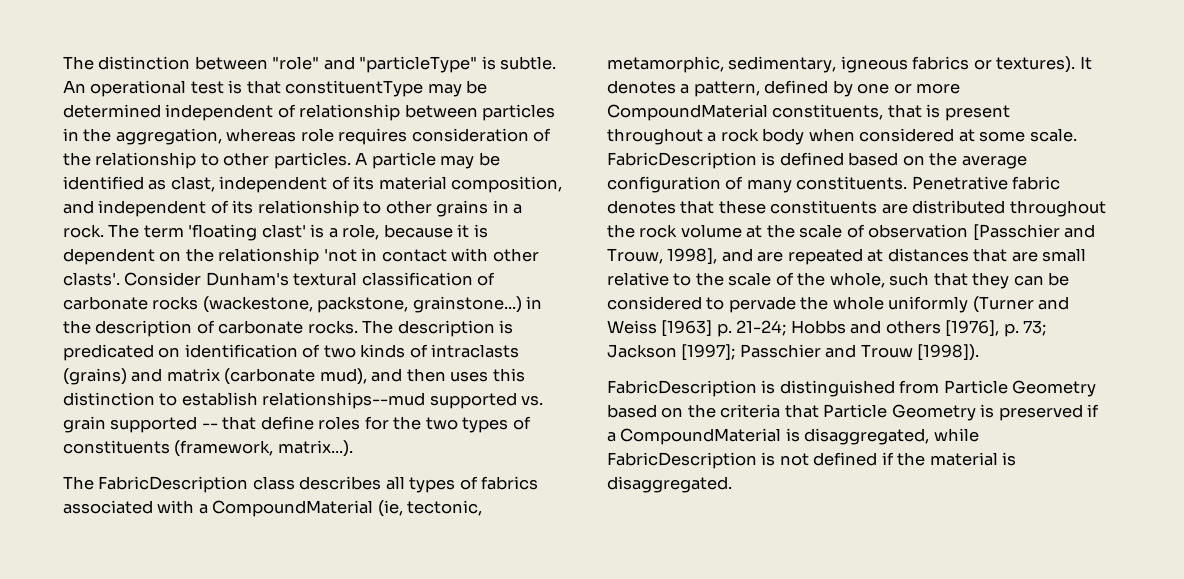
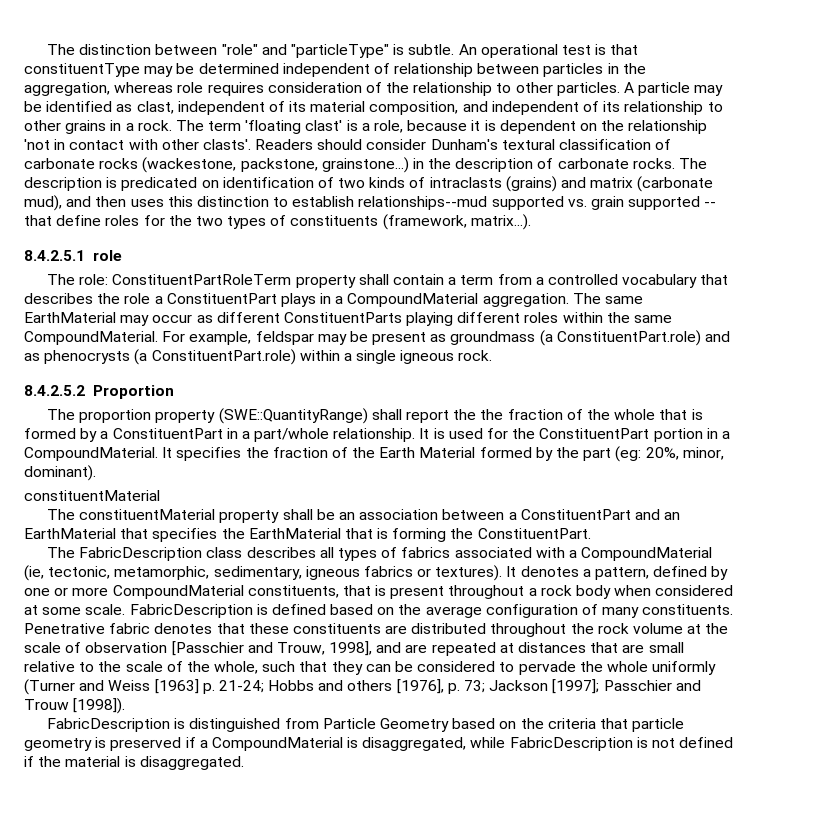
- Consider Dunham's textural classification of carbonate rocks (wackestone, packstone, grainstone...) in the description of carbonate rocks.
+ Readers should consider Dunham's textural classification of carbonate rocks (wackestone, packstone, grainstone...) in the description of carbonate rocks.
+ 8.4.2.5.1 role
+ The role: ConstituentPartRoleTerm property shall contain a term from a controlled vocabulary that describes the role a ConstituentPart plays in a CompoundMaterial aggregation. The same EarthMaterial may occur as different ConstituentParts playing different roles within the same CompoundMaterial. For example, feldspar may be present as groundmass (a ConstituentPart.role) and as phenocrysts (a ConstituentPart.role) within a single igneous rock.
+ 8.4.2.5.2 Proportion
+ The proportion property (SWE::QuantityRange) shall report the the fraction of the whole that is formed by a ConstituentPart in a part/whole relationship. It is used for the ConstituentPart portion in a CompoundMaterial. It specifies the fraction of the Earth Material formed by the part (eg: 20%, minor, dominant).
+ constituentMaterial
+ The constituentMaterial property shall be an association between a ConstituentPart and an EarthMaterial that specifies the EarthMaterial that is forming the ConstituentPart.
- FabricDescription is distinguished from Particle Geometry based on the criteria that Particle Geometry is preserved if a CompoundMaterial is disaggregated, while FabricDescription is not defined if the material is disaggregated.
+ FabricDescription is distinguished from Particle Geometry based on the criteria that particle geometry is preserved if a CompoundMaterial is disaggregated, while FabricDescription is not defined if the material is disaggregated.

